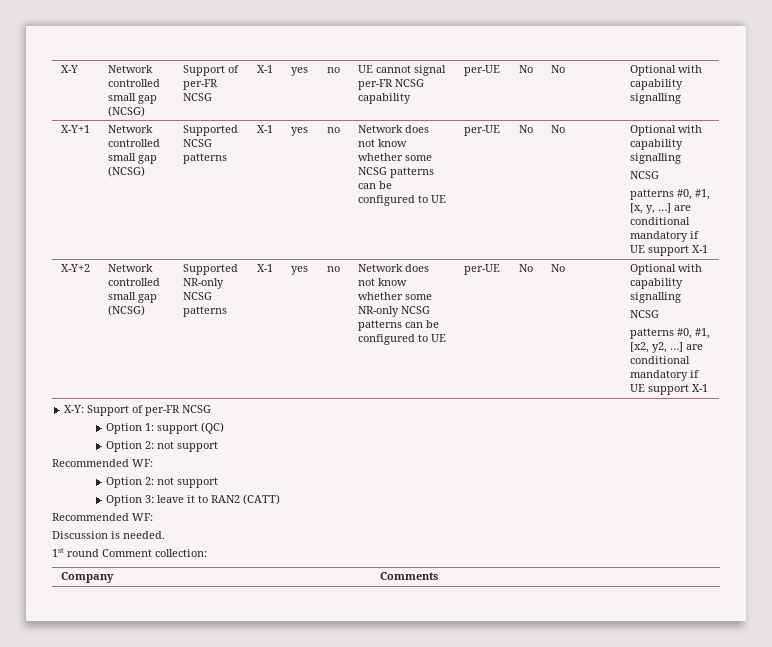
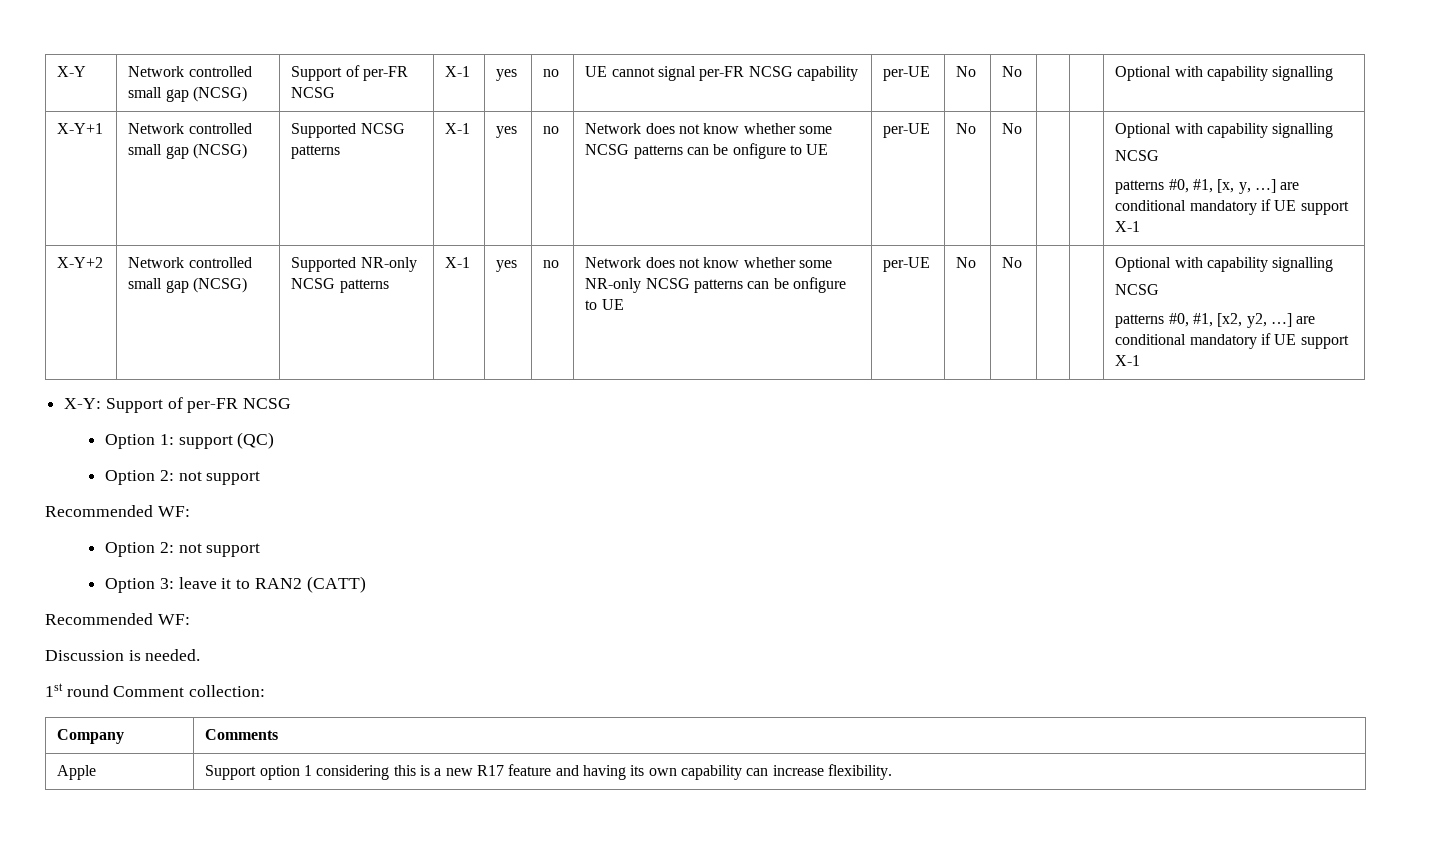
- Network does not know whether some NCSG patterns can be configured to UE
+ Network does not know whether some NCSG patterns can be onfigure to UE
- Network does not know whether some NR-only NCSG patterns can be configured to UE
+ Network does not know whether some NR-only NCSG patterns can be onfigure to UE
+ Apple | Support option 1 considering this is a new R17 feature and having its own capability can increase flexibility.

